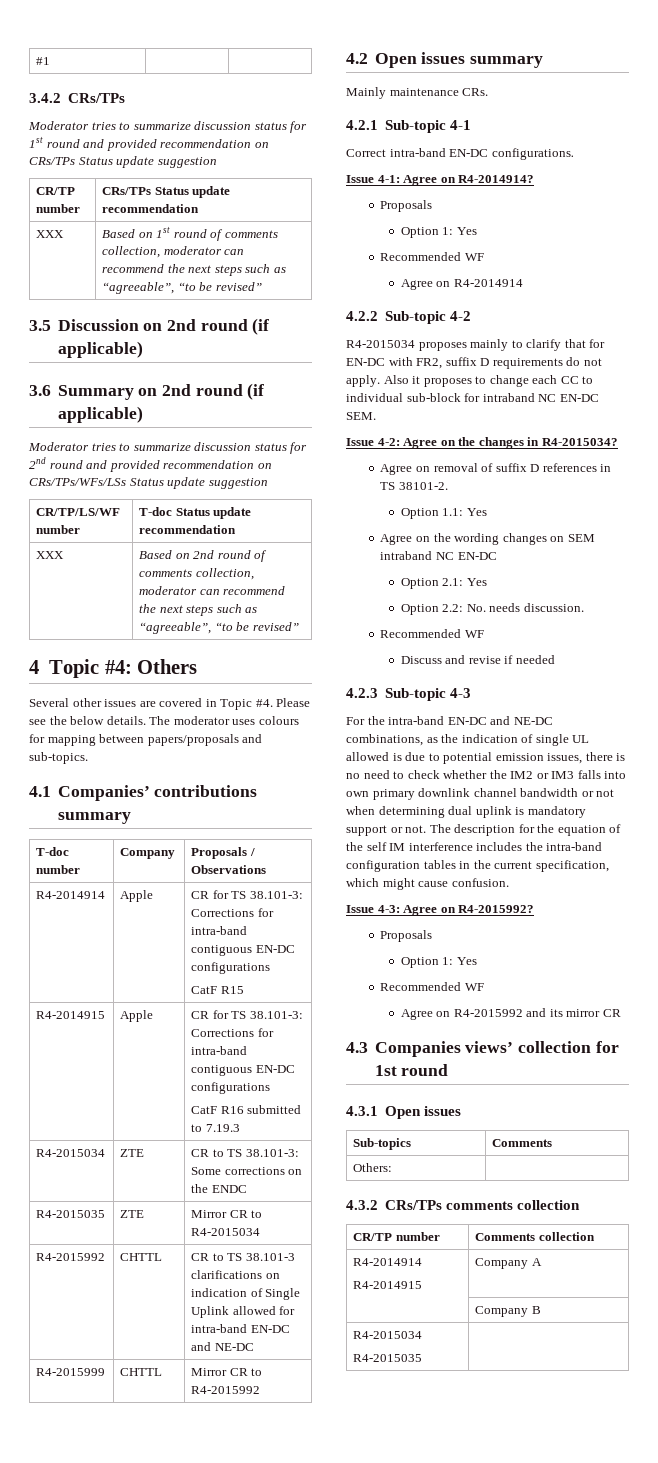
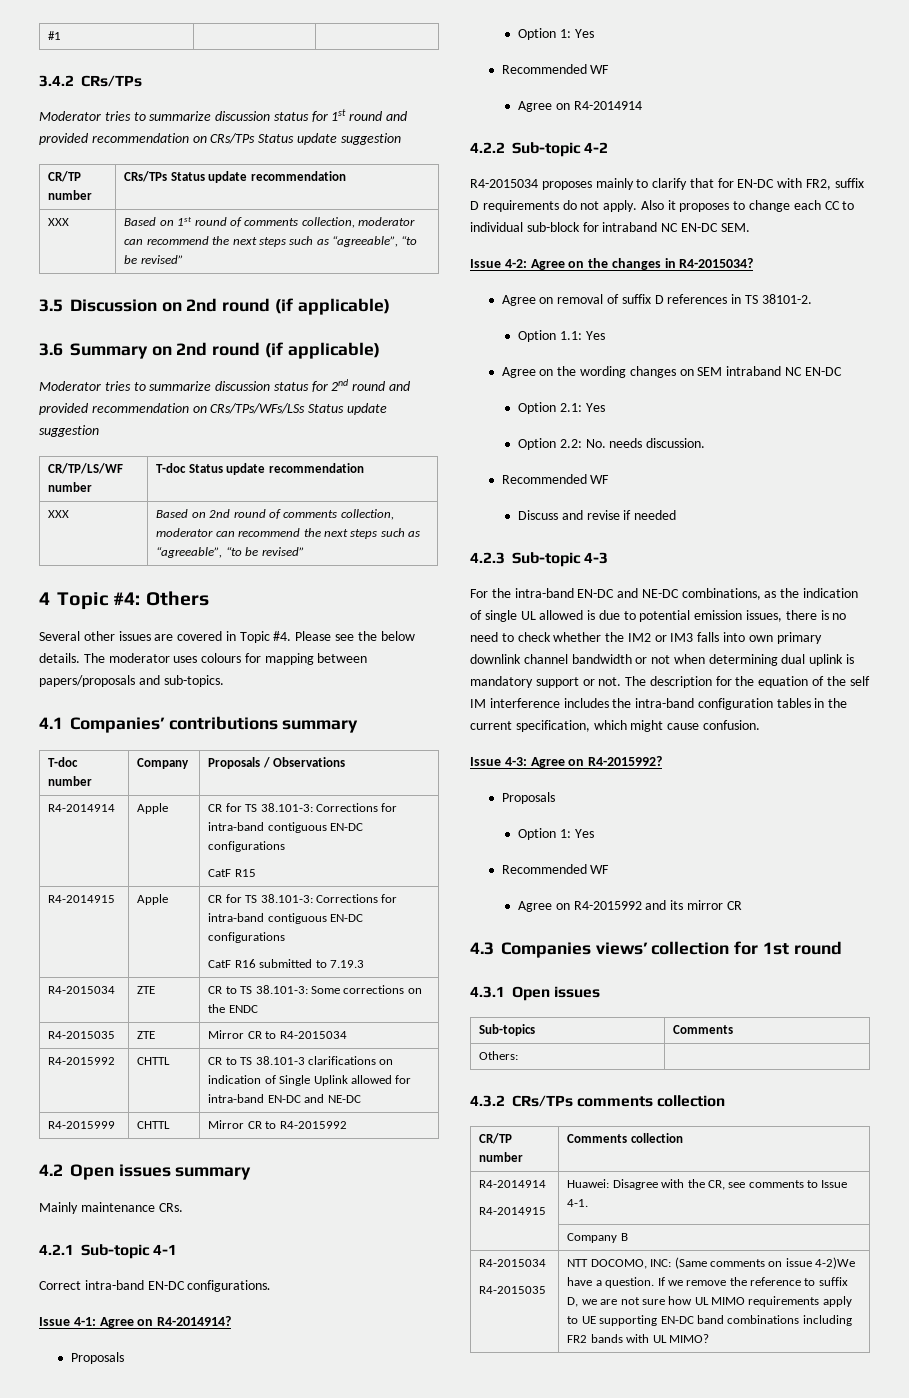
  CR/TP number | Comments collection
  R4-2014914
- R4-2014915 | Company A
+ R4-2014915 | Huawei: Disagree with the CR, see comments to Issue 4-1.
  | Company B
  R4-2015034
- R4-2015035 |
+ R4-2015035 | NTT DOCOMO, INC: (Same comments on issue 4-2)We have a question. If we remove the reference to suffix D, we are not sure how UL MIMO requirements apply to UE supporting EN-DC band combinations including FR2 bands with UL MIMO?

